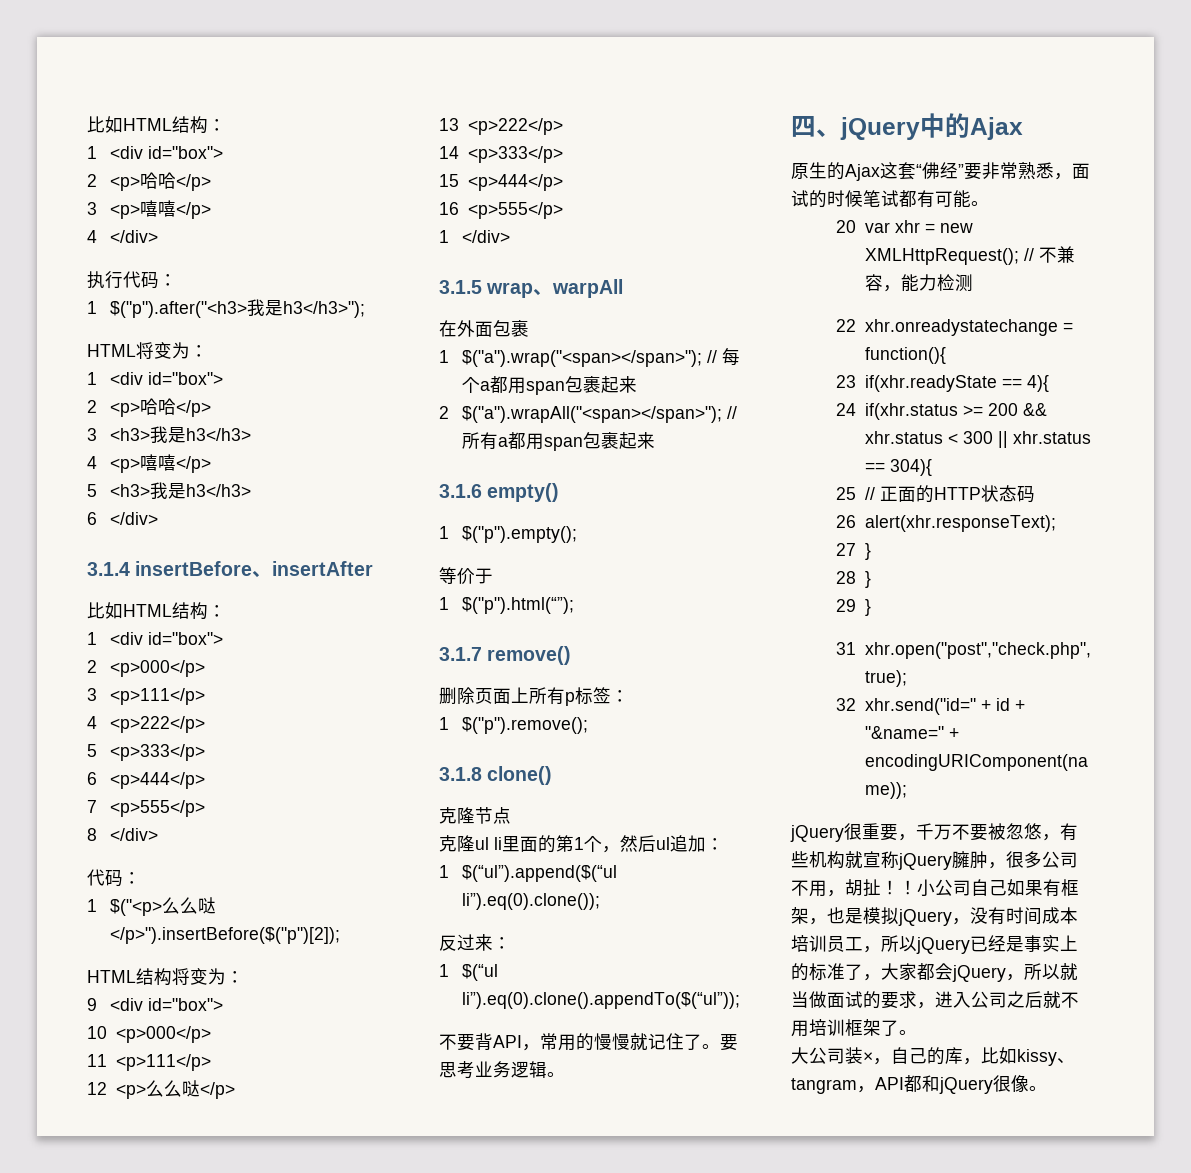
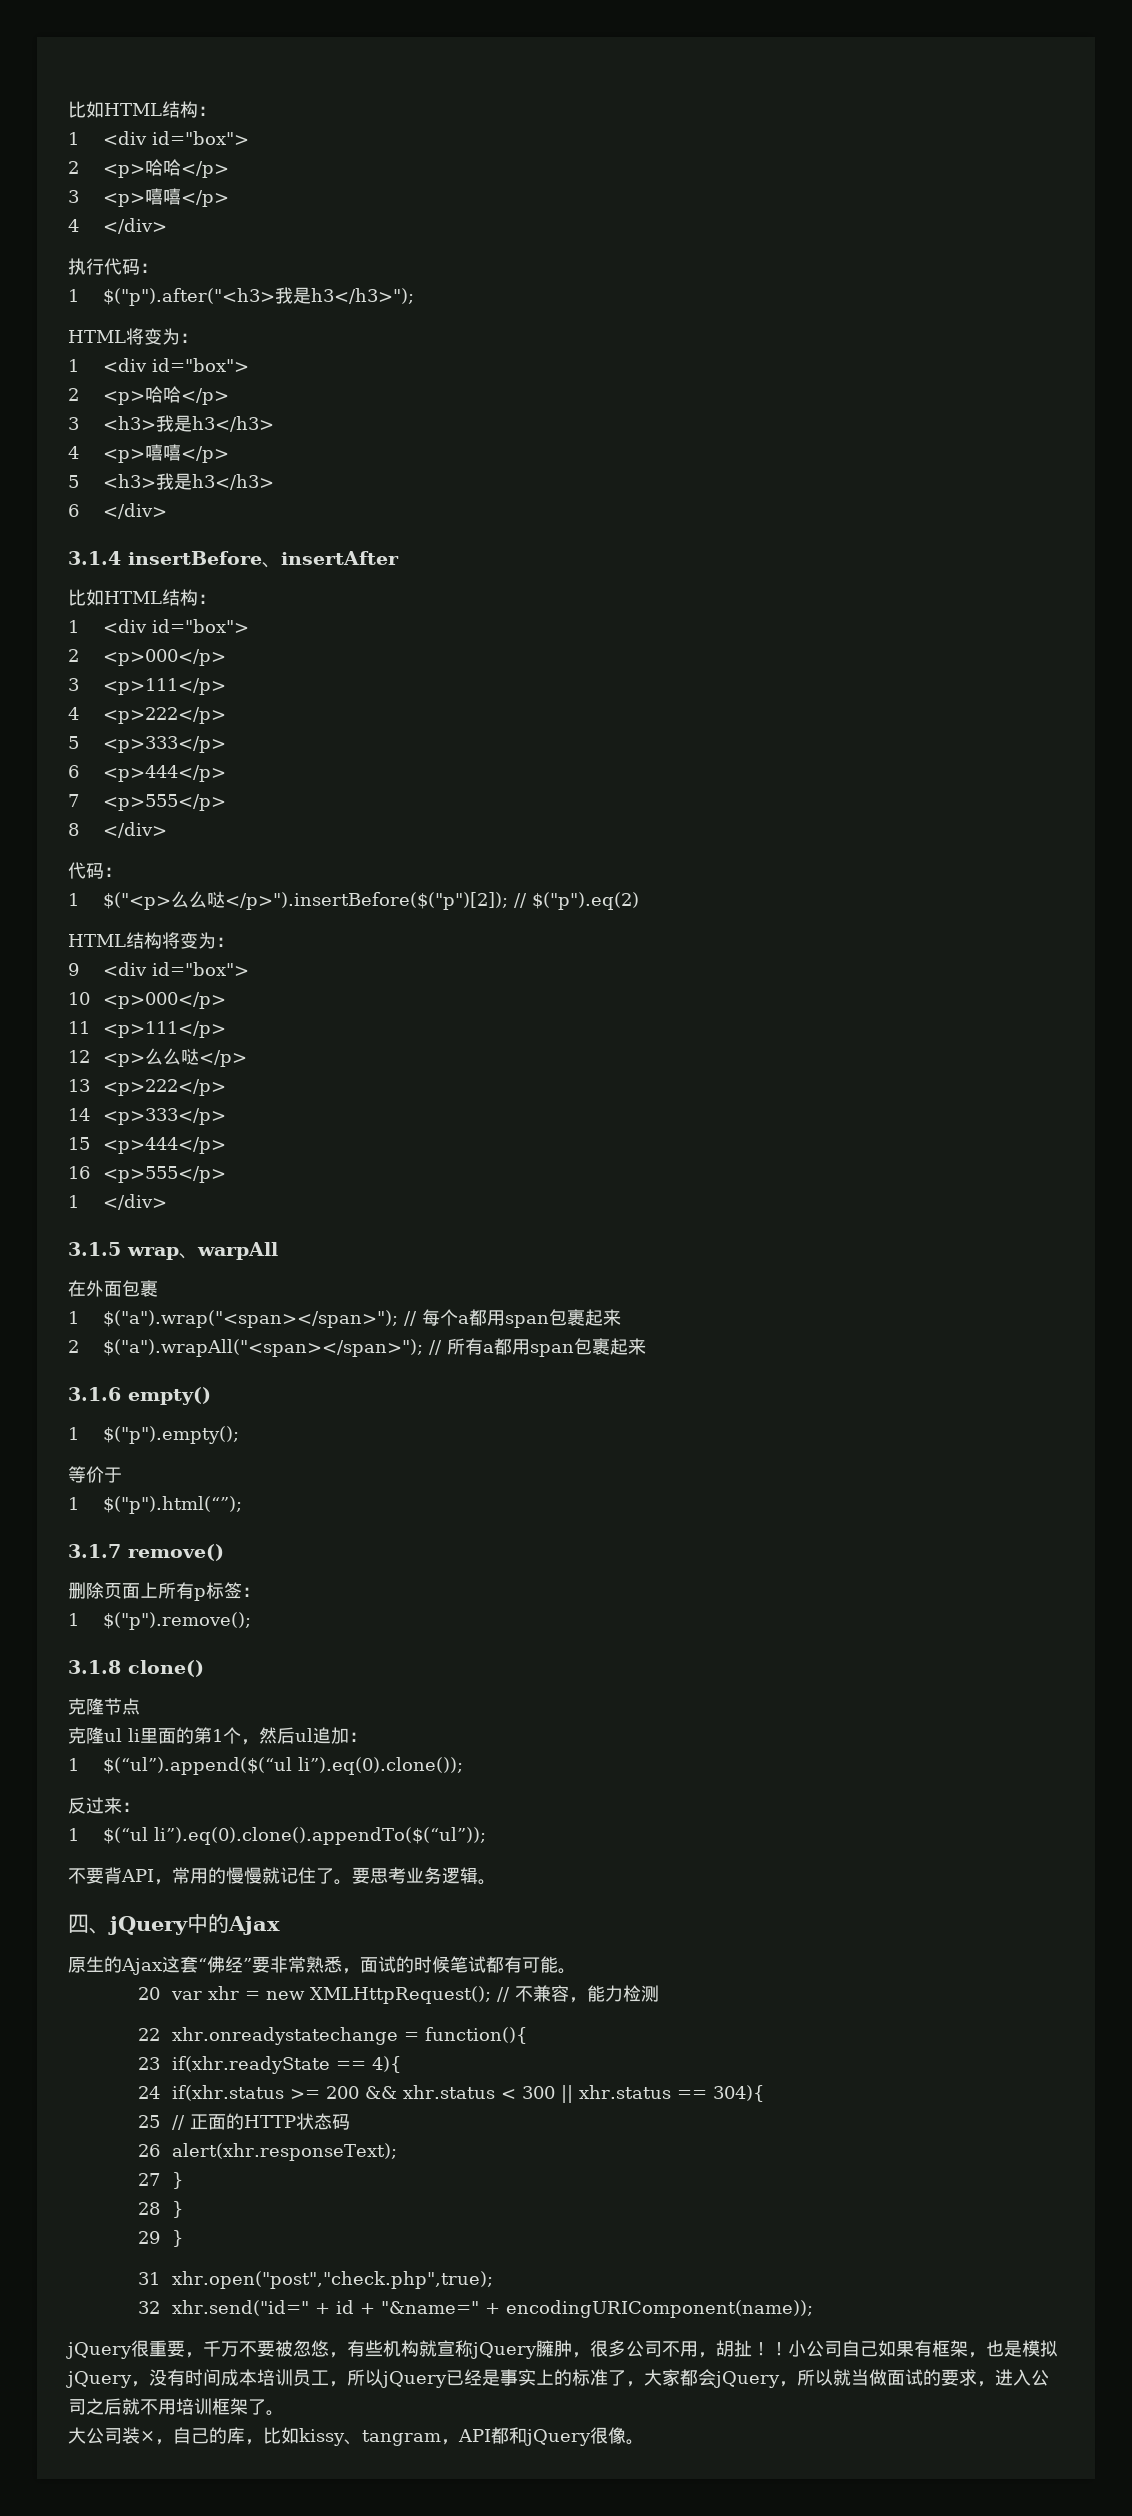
- 1 $("<p>么么哒</p>").insertBefore($("p")[2]);
+ 1 $("<p>么么哒</p>").insertBefore($("p")[2]); // $("p").eq(2)

